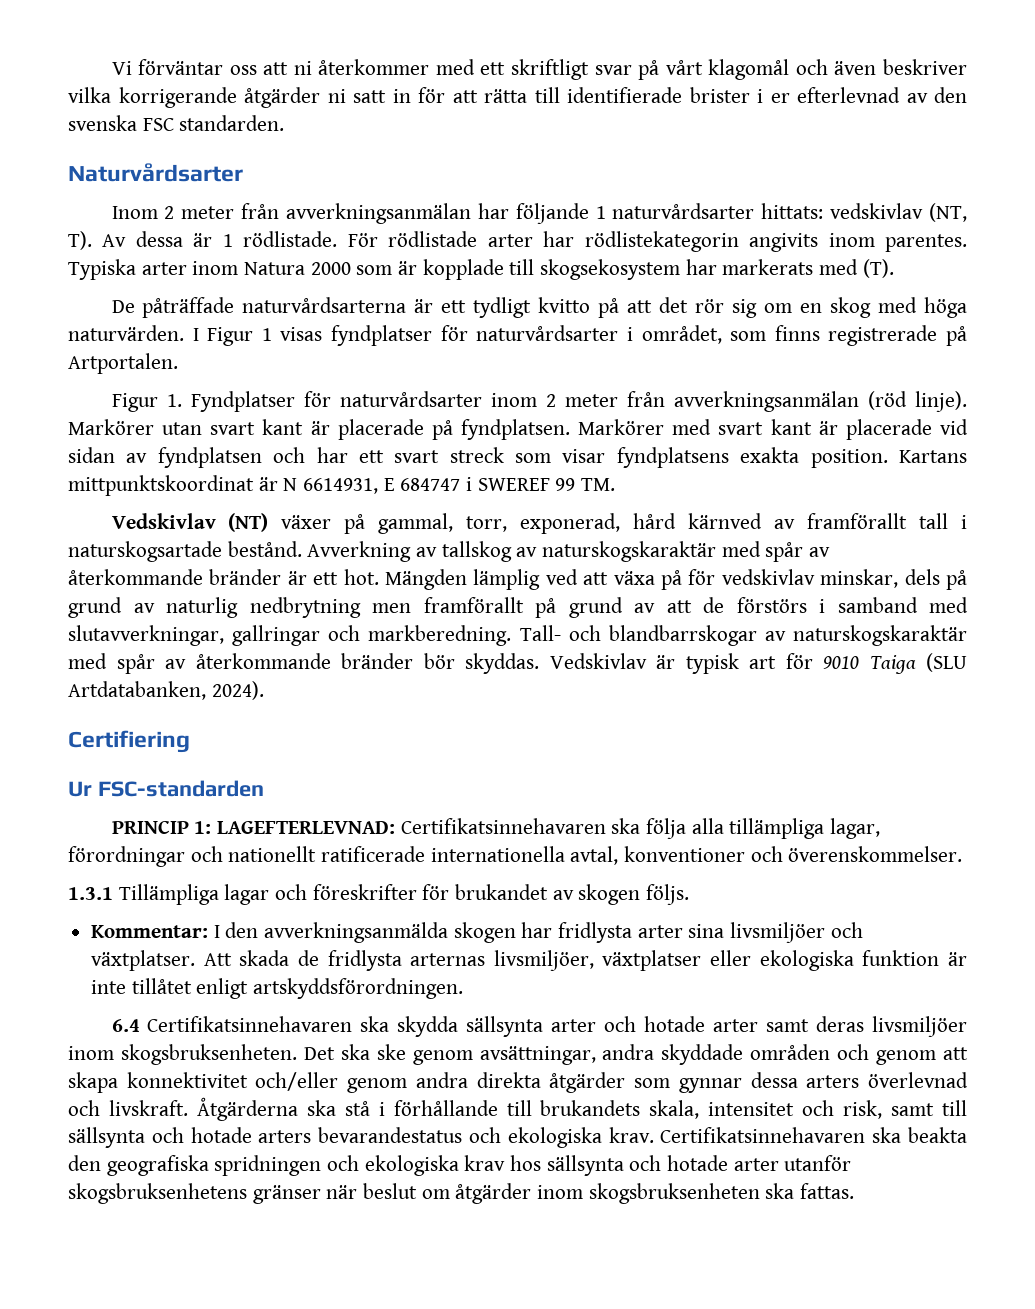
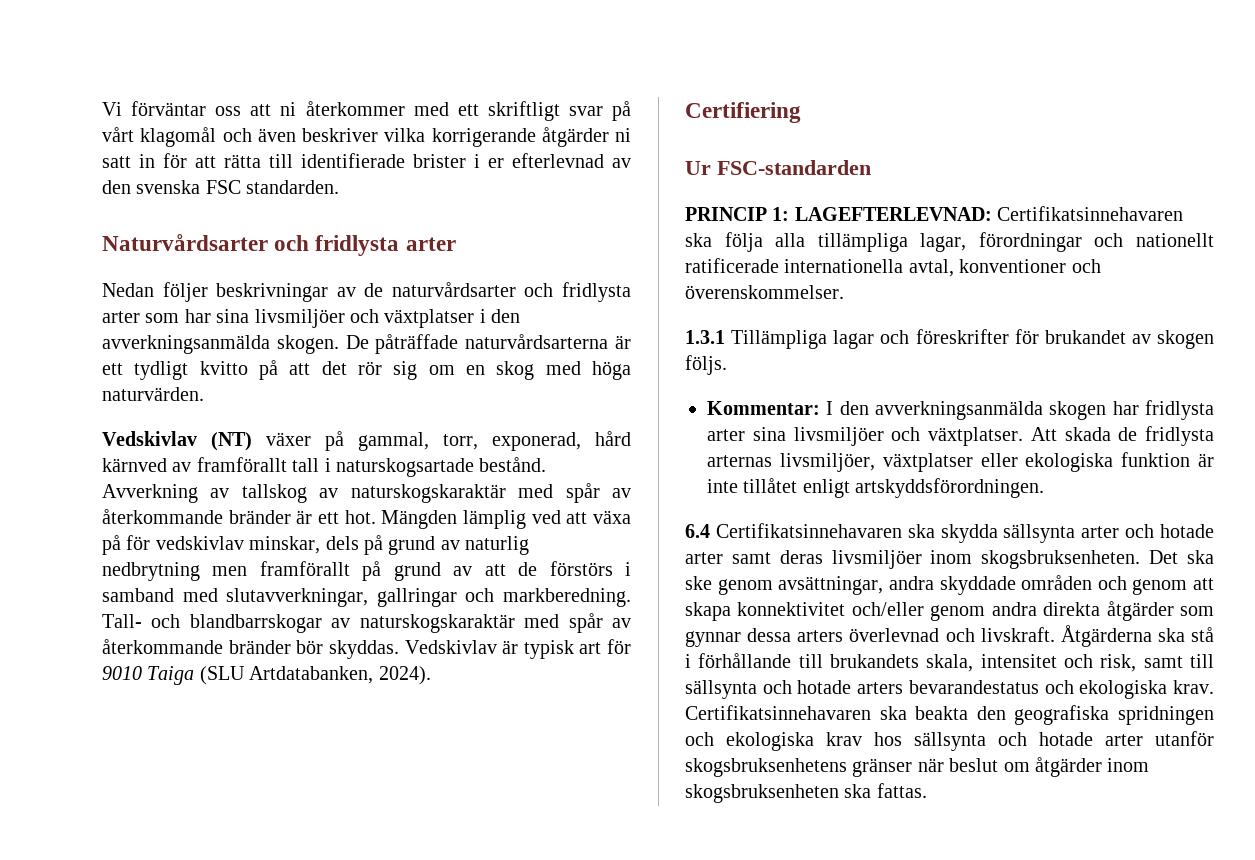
- Naturvårdsarter
- Inom 2 meter från avverkningsanmälan har följande 1 naturvårdsarter hittats: vedskivlav (NT, T). Av dessa är 1 rödlistade. För rödlistade arter har rödlistekategorin angivits inom parentes. Typiska arter inom Natura 2000 som är kopplade till skogsekosystem har markerats med (T).
- De påträffade naturvårdsarterna är ett tydligt kvitto på att det rör sig om en skog med höga naturvärden. I Figur 1 visas fyndplatser för naturvårdsarter i området, som finns registrerade på Artportalen.
- Figur 1. Fyndplatser för naturvårdsarter inom 2 meter från avverkningsanmälan (röd linje). Markörer utan svart kant är placerade på fyndplatsen. Markörer med svart kant är placerade vid sidan av fyndplatsen och har ett svart streck som visar fyndplatsens exakta position. Kartans mittpunktskoordinat är N 6614931, E 684747 i SWEREF 99 TM.
+ Naturvårdsarter och fridlysta arter
+ Nedan följer beskrivningar av de naturvårdsarter och fridlysta arter som har sina livsmiljöer och växtplatser i den avverkningsanmälda skogen. De påträffade naturvårdsarterna är ett tydligt kvitto på att det rör sig om en skog med höga naturvärden.

